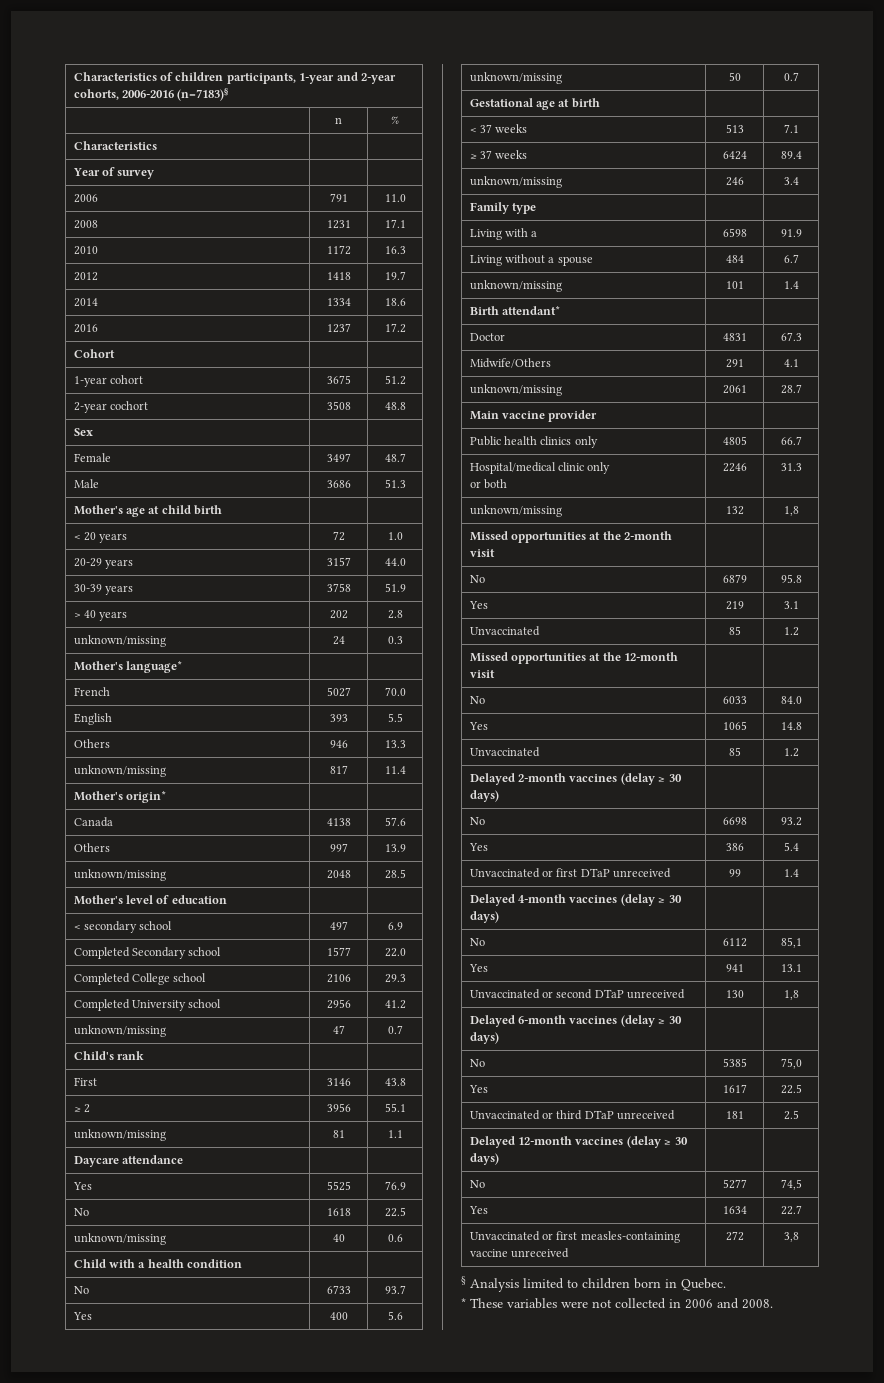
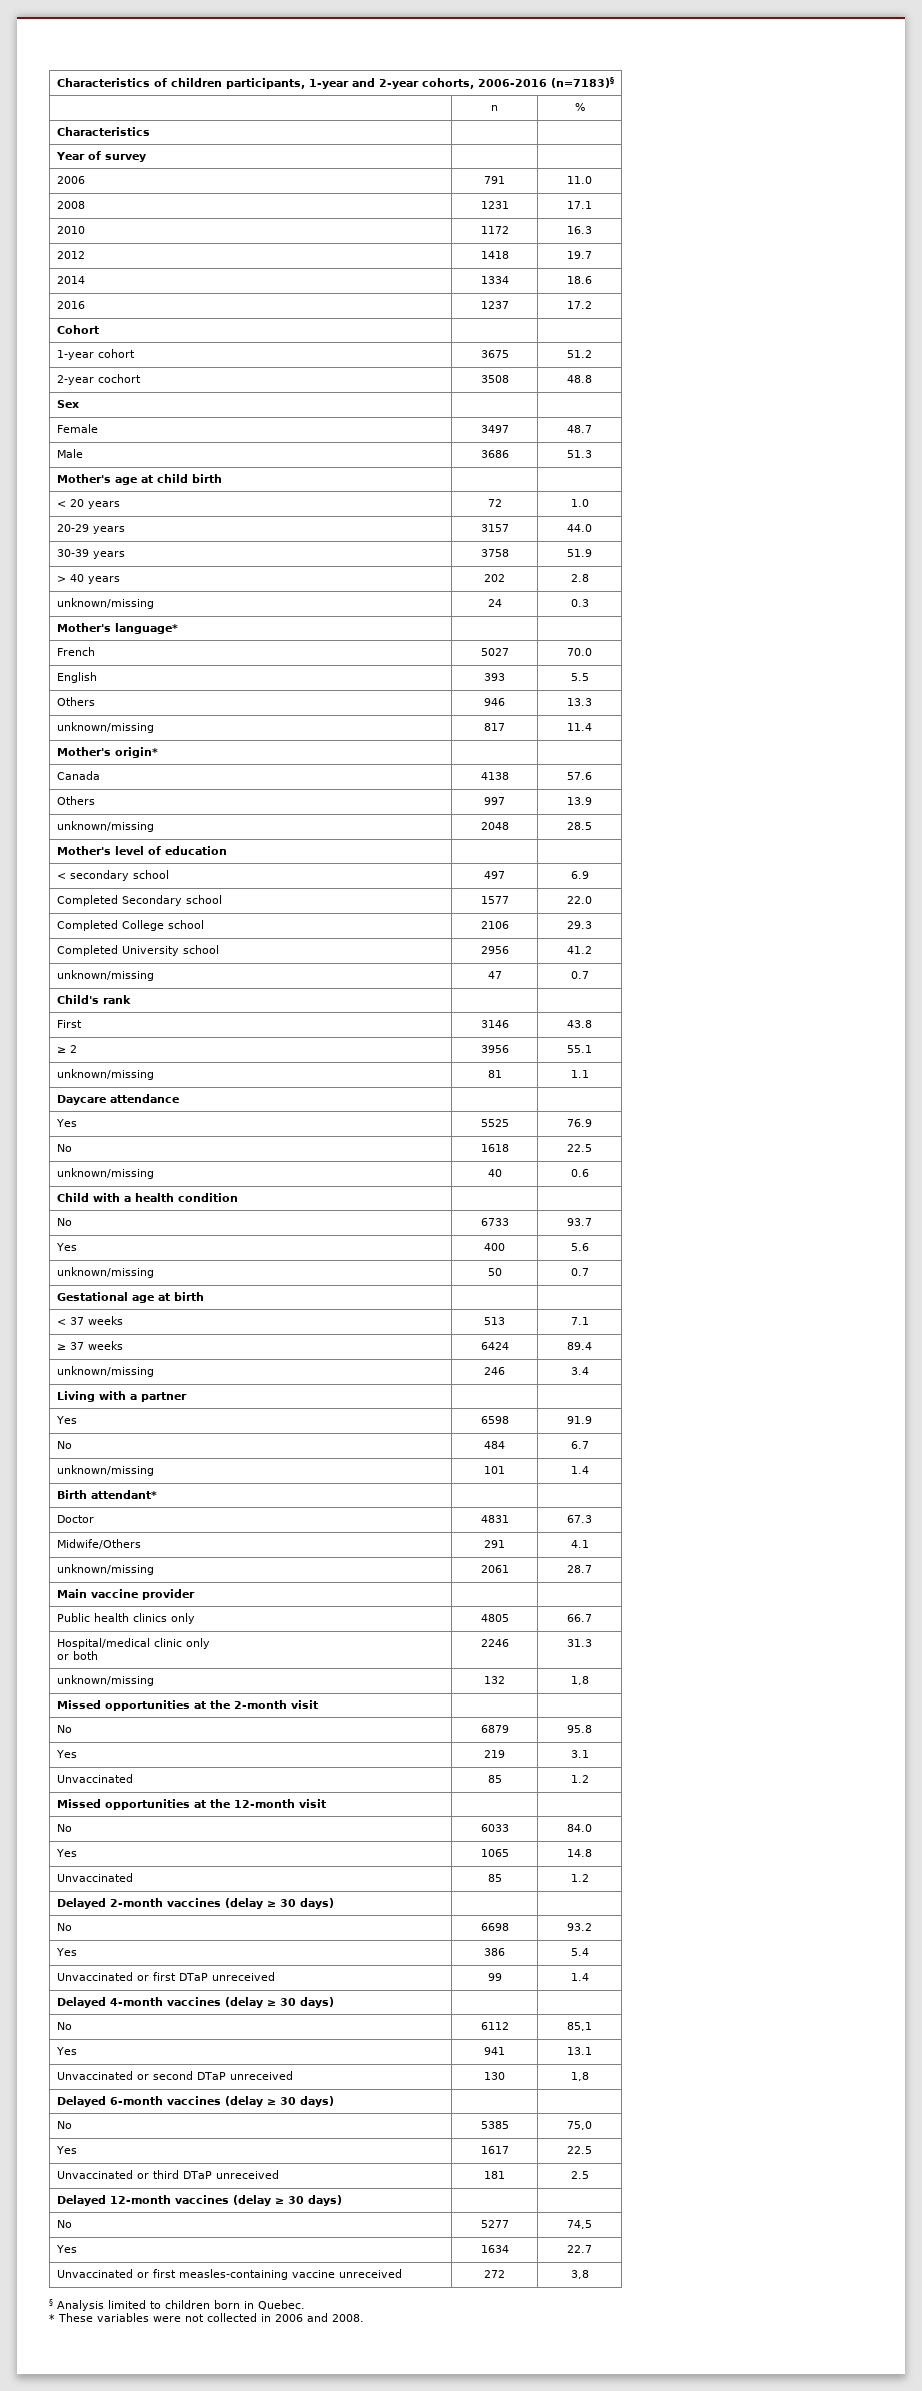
- Family type | |
- Living with a | 6598 | 91.9
- Living without a spouse | 484 | 6.7
+ Living with a partner | |
+ Yes | 6598 | 91.9
+ No | 484 | 6.7

